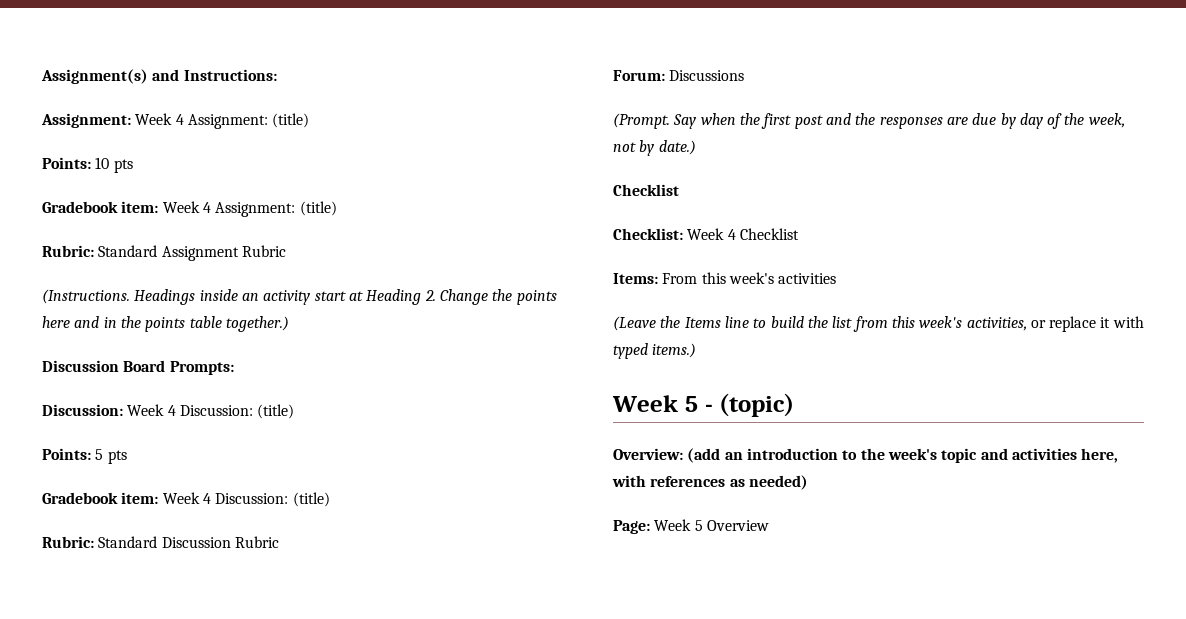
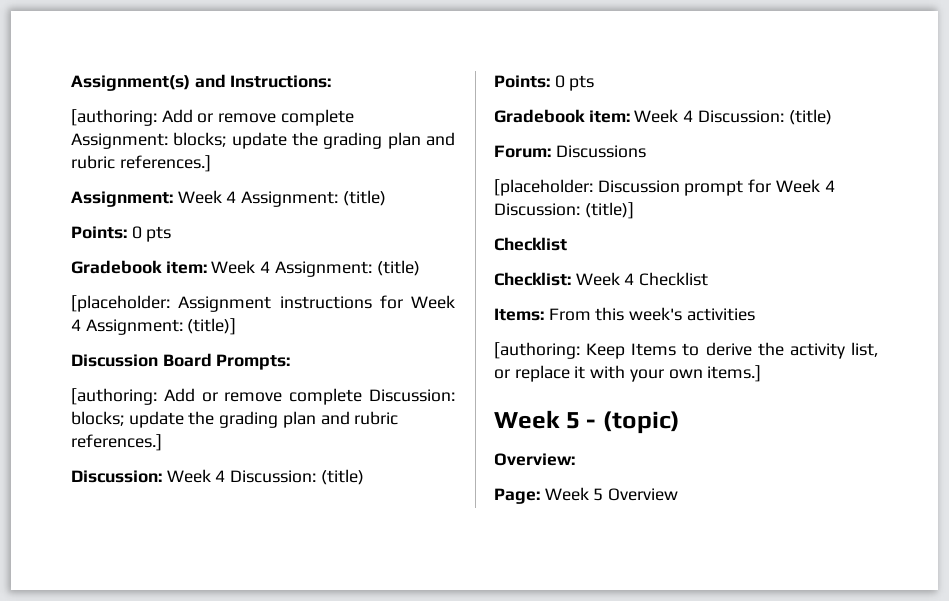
+ [authoring: Add or remove complete Assignment: blocks; update the grading plan and rubric references.]
  Assignment: Week 4 Assignment: (title)
- Points: 10 pts
+ Points: 0 pts
- Rubric: Standard Assignment Rubric
- (Instructions. Headings inside an activity start at Heading 2. Change the points here and in the points table together.)
+ [placeholder: Assignment instructions for Week 4 Assignment: (title)]
  Discussion Board Prompts:
+ [authoring: Add or remove complete Discussion: blocks; update the grading plan and rubric references.]
  Discussion: Week 4 Discussion: (title)
- Points: 5 pts
+ Points: 0 pts
- Rubric: Standard Discussion Rubric
  Forum: Discussions
- (Prompt. Say when the first post and the responses are due by day of the week, not by date.)
+ [placeholder: Discussion prompt for Week 4 Discussion: (title)]
- (Leave the Items line to build the list from this week's activities, or replace it with typed items.)
+ [authoring: Keep Items to derive the activity list, or replace it with your own items.]
- Overview: (add an introduction to the week's topic and activities here, with references as needed)
+ Overview:

